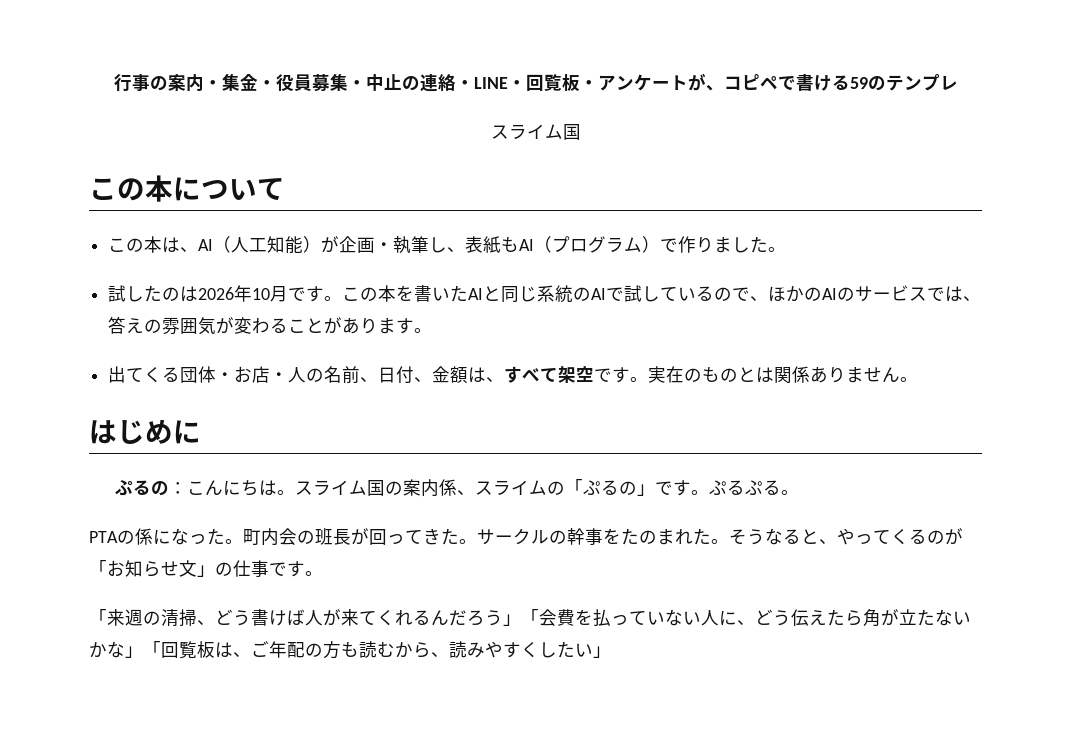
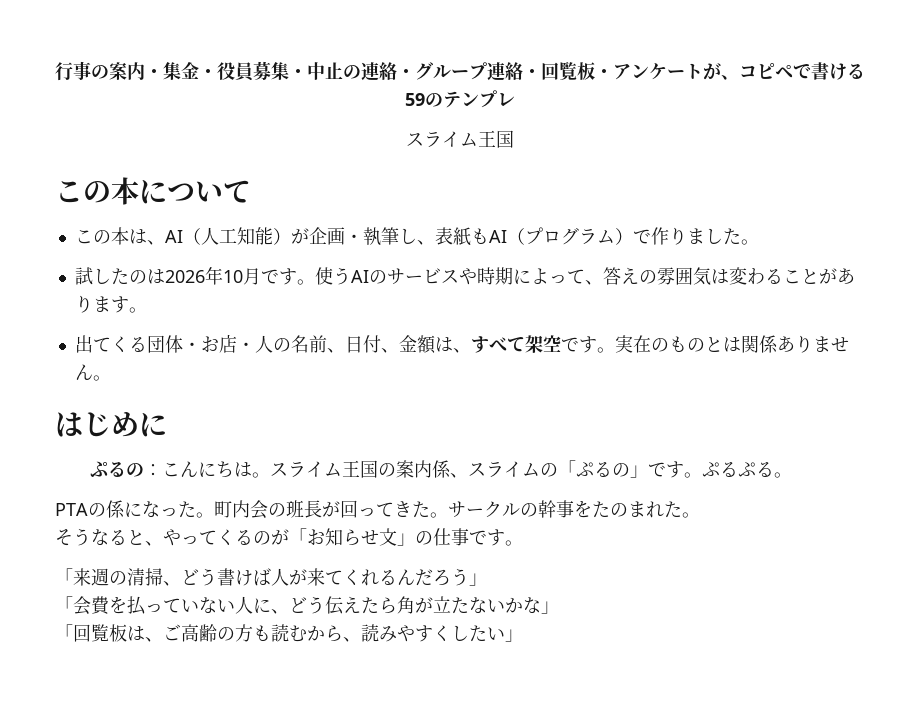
- 行事の案内・集金・役員募集・中止の連絡・LINE・回覧板・アンケートが、コピペで書ける59のテンプレ
- スライム国
+ 行事の案内・集金・役員募集・中止の連絡・グループ連絡・回覧板・アンケートが、コピペで書ける59のテンプレ
+ スライム王国
- この本を書いたAIと同じ系統のAIで試しているので、ほかのAIのサービスでは、答えの雰囲気が変わることがあります。
+ 使うAIのサービスや時期によって、答えの雰囲気は変わることがあります。
- スライム国の案内係、スライムの「ぷるの」です。
+ スライム王国の案内係、スライムの「ぷるの」です。
- サークルの幹事をたのまれた。そうなると、やってくるのが「お知らせ文」の仕事です。
+ サークルの幹事をたのまれた。
+ そうなると、やってくるのが「お知らせ文」の仕事です。
- 「来週の清掃、どう書けば人が来てくれるんだろう」「会費を払っていない人に、どう伝えたら角が立たないかな」「回覧板は、ご年配の方も読むから、読みやすくしたい」
+ 「来週の清掃、どう書けば人が来てくれるんだろう」
+ 「会費を払っていない人に、どう伝えたら角が立たないかな」
+ 「回覧板は、ご高齢の方も読むから、読みやすくしたい」

